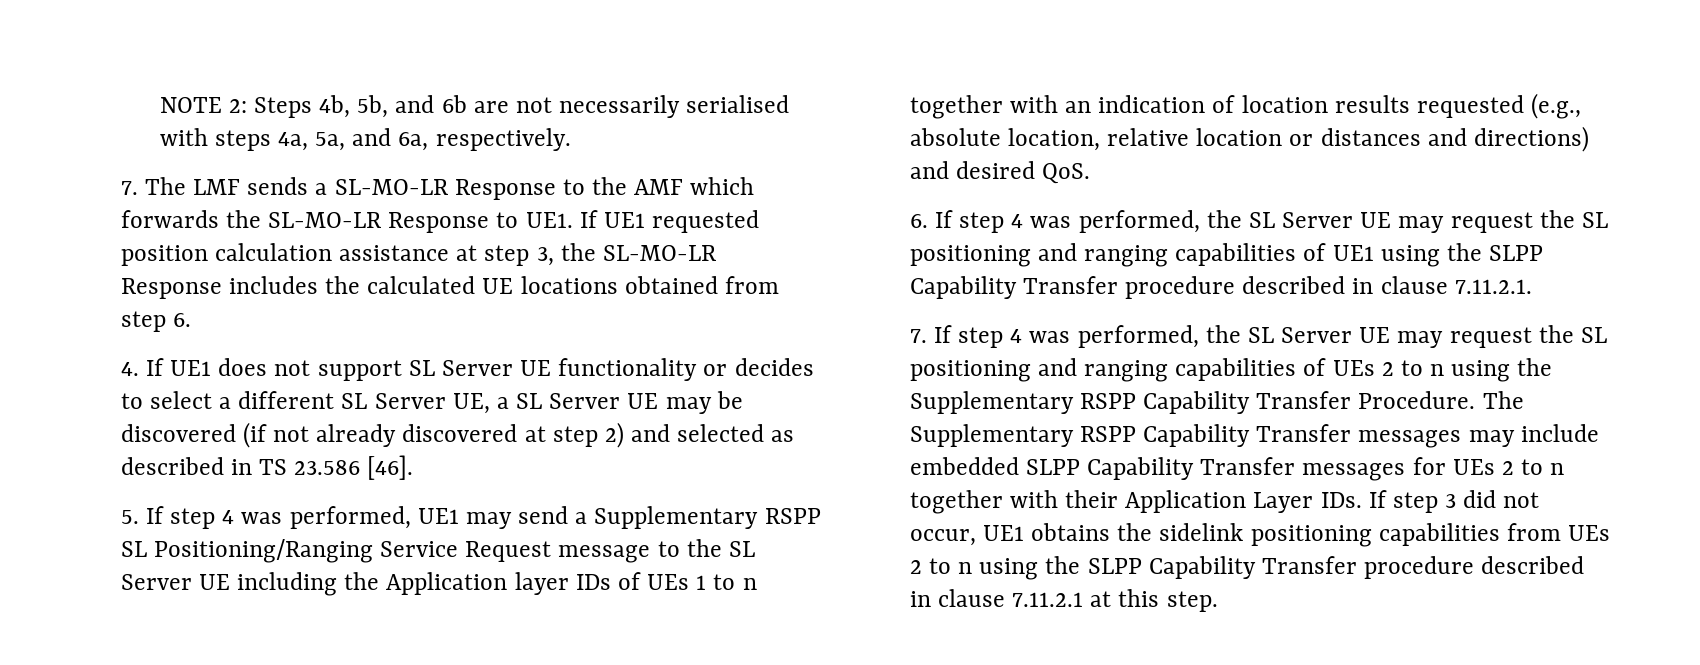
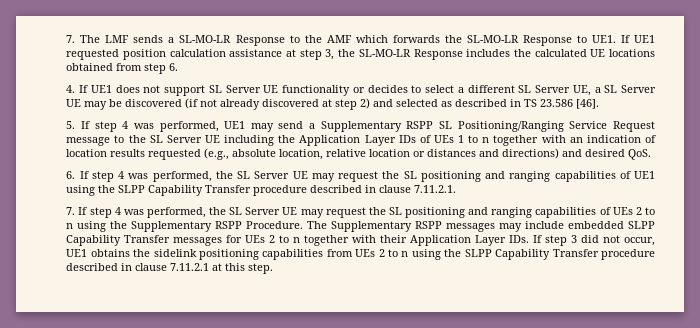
- NOTE 2: Steps 4b, 5b, and 6b are not necessarily serialised with steps 4a, 5a, and 6a, respectively.
- 5. If step 4 was performed, UE1 may send a Supplementary RSPP SL Positioning/Ranging Service Request message to the SL Server UE including the Application layer IDs of UEs 1 to n together with an indication of location results requested (e.g., absolute location, relative location or distances and directions) and desired QoS.
+ 5. If step 4 was performed, UE1 may send a Supplementary RSPP SL Positioning/Ranging Service Request message to the SL Server UE including the Application Layer IDs of UEs 1 to n together with an indication of location results requested (e.g., absolute location, relative location or distances and directions) and desired QoS.
- 7. If step 4 was performed, the SL Server UE may request the SL positioning and ranging capabilities of UEs 2 to n using the Supplementary RSPP Capability Transfer Procedure.
+ 7. If step 4 was performed, the SL Server UE may request the SL positioning and ranging capabilities of UEs 2 to n using the Supplementary RSPP Procedure.
- The Supplementary RSPP Capability Transfer messages may include embedded SLPP Capability Transfer messages for UEs 2 to n together with their Application Layer IDs. If step 3 did not occur, UE1 obtains the sidelink positioning capabilities from UEs 2 to n using the SLPP Capability Transfer procedure described in clause 7.11.2.1 at this step.
+ The Supplementary RSPP messages may include embedded SLPP Capability Transfer messages for UEs 2 to n together with their Application Layer IDs. If step 3 did not occur, UE1 obtains the sidelink positioning capabilities from UEs 2 to n using the SLPP Capability Transfer procedure described in clause 7.11.2.1 at this step.

